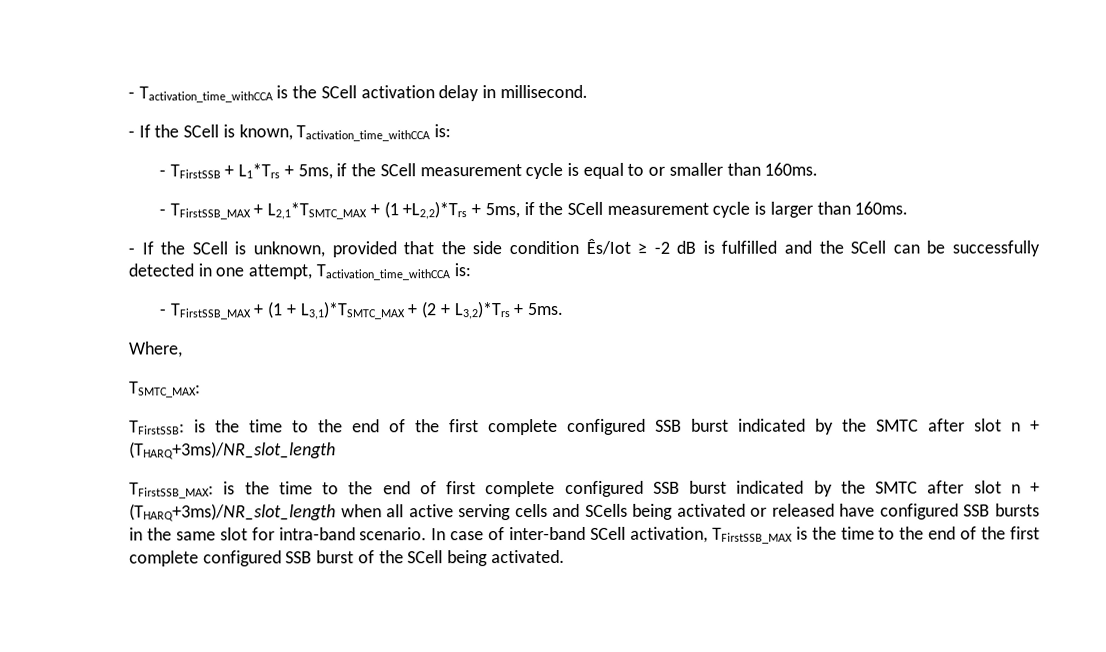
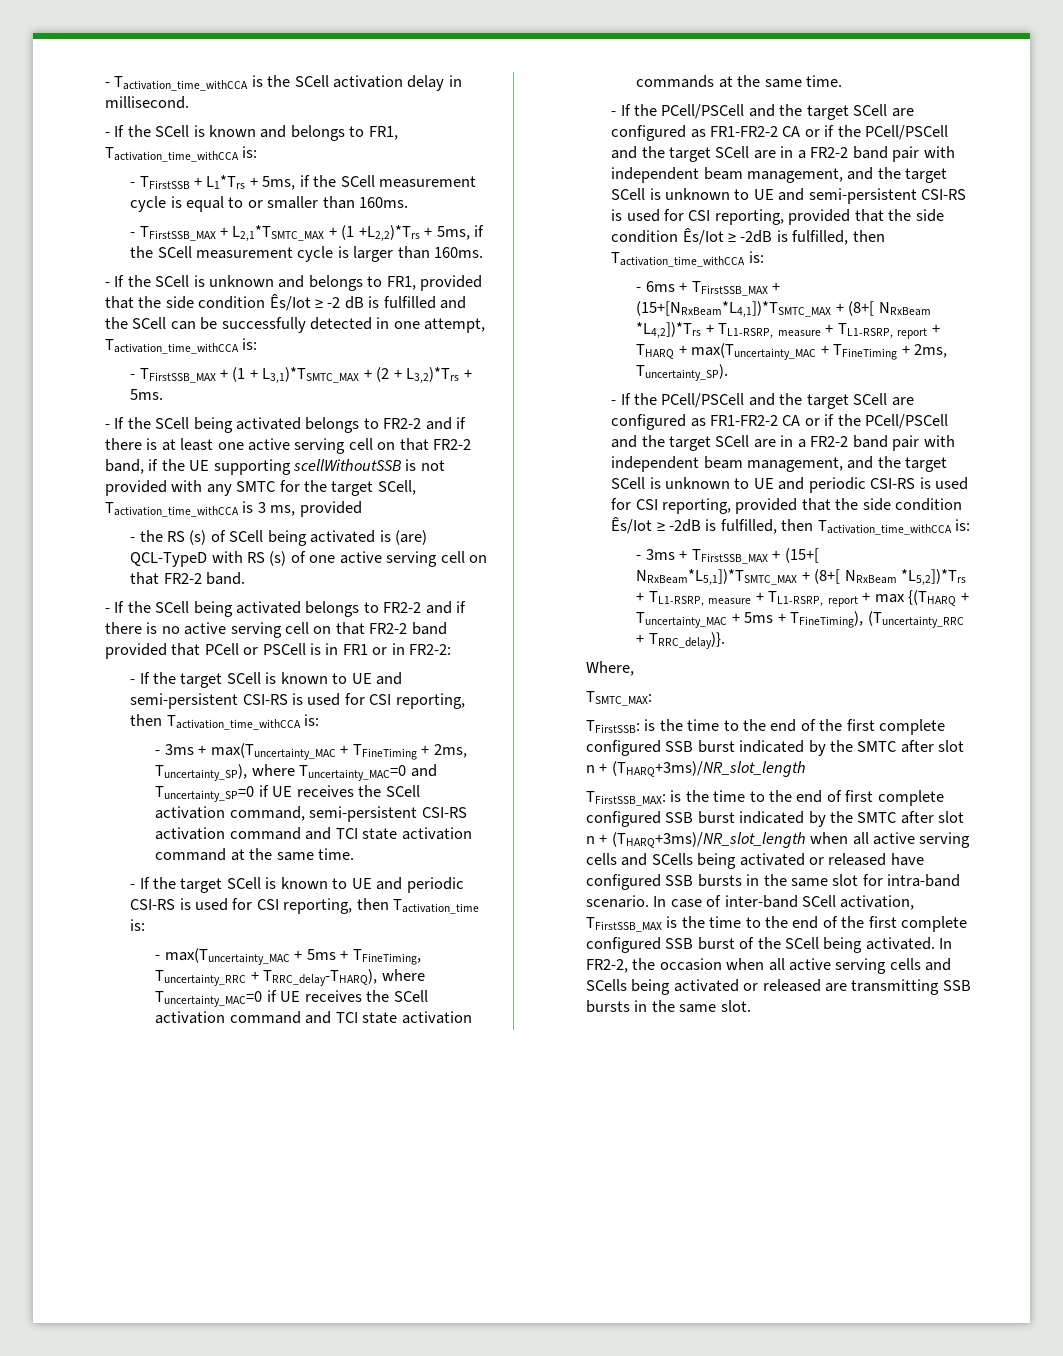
- - If the SCell is known, Tactivation_time_withCCA is:
+ - If the SCell is known and belongs to FR1, Tactivation_time_withCCA is:
- - If the SCell is unknown, provided that the side condition Ês/Iot ≥ -2 dB is fulfilled and the SCell can be successfully detected in one attempt, Tactivation_time_withCCA is:
+ - If the SCell is unknown and belongs to FR1, provided that the side condition Ês/Iot ≥ -2 dB is fulfilled and the SCell can be successfully detected in one attempt, Tactivation_time_withCCA is:
+ - If the SCell being activated belongs to FR2-2 and if there is at least one active serving cell on that FR2-2 band, if the UE supporting scellWithoutSSB is not provided with any SMTC for the target SCell, Tactivation_time_withCCA is 3 ms, provided
+ - the RS (s) of SCell being activated is (are) QCL-TypeD with RS (s) of one active serving cell on that FR2-2 band.
+ - If the SCell being activated belongs to FR2-2 and if there is no active serving cell on that FR2-2 band provided that PCell or PSCell is in FR1 or in FR2-2:
+ - If the target SCell is known to UE and semi-persistent CSI-RS is used for CSI reporting, then Tactivation_time_withCCA is:
+ - 3ms + max(Tuncertainty_MAC + TFineTiming + 2ms, Tuncertainty_SP), where Tuncertainty_MAC=0 and Tuncertainty_SP=0 if UE receives the SCell activation command, semi-persistent CSI-RS activation command and TCI state activation command at the same time.
+ - If the target SCell is known to UE and periodic CSI-RS is used for CSI reporting, then Tactivation_time is:
+ - max(Tuncertainty_MAC + 5ms + TFineTiming, Tuncertainty_RRC + TRRC_delay-THARQ), where Tuncertainty_MAC=0 if UE receives the SCell activation command and TCI state activation commands at the same time.
+ - If the PCell/PSCell and the target SCell are configured as FR1-FR2-2 CA or if the PCell/PSCell and the target SCell are in a FR2-2 band pair with independent beam management, and the target SCell is unknown to UE and semi-persistent CSI-RS is used for CSI reporting, provided that the side condition Ês/Iot ≥ -2dB is fulfilled, then Tactivation_time_withCCA is:
+ - 6ms + TFirstSSB_MAX + (15+[NRxBeam*L4,1])*TSMTC_MAX + (8+[ NRxBeam *L4,2])*Trs + TL1-RSRP, measure + TL1-RSRP, report + THARQ + max(Tuncertainty_MAC + TFineTiming + 2ms, Tuncertainty_SP).
+ - If the PCell/PSCell and the target SCell are configured as FR1-FR2-2 CA or if the PCell/PSCell and the target SCell are in a FR2-2 band pair with independent beam management, and the target SCell is unknown to UE and periodic CSI-RS is used for CSI reporting, provided that the side condition Ês/Iot ≥ -2dB is fulfilled, then Tactivation_time_withCCA is:
+ - 3ms + TFirstSSB_MAX + (15+[ NRxBeam*L5,1])*TSMTC_MAX + (8+[ NRxBeam *L5,2])*Trs + TL1-RSRP, measure + TL1-RSRP, report + max {(THARQ + Tuncertainty_MAC + 5ms + TFineTiming), (Tuncertainty_RRC + TRRC_delay)}.
+ In FR2-2, the occasion when all active serving cells and SCells being activated or released are transmitting SSB bursts in the same slot.

